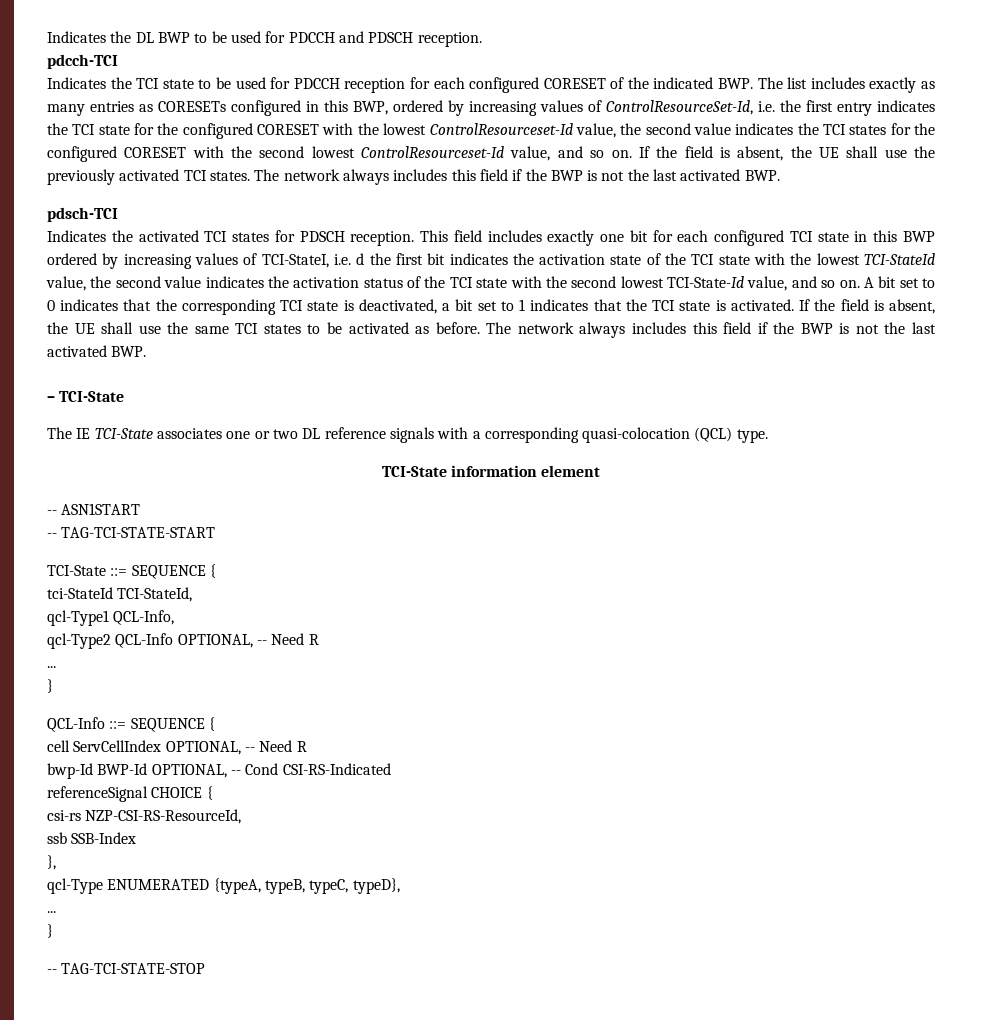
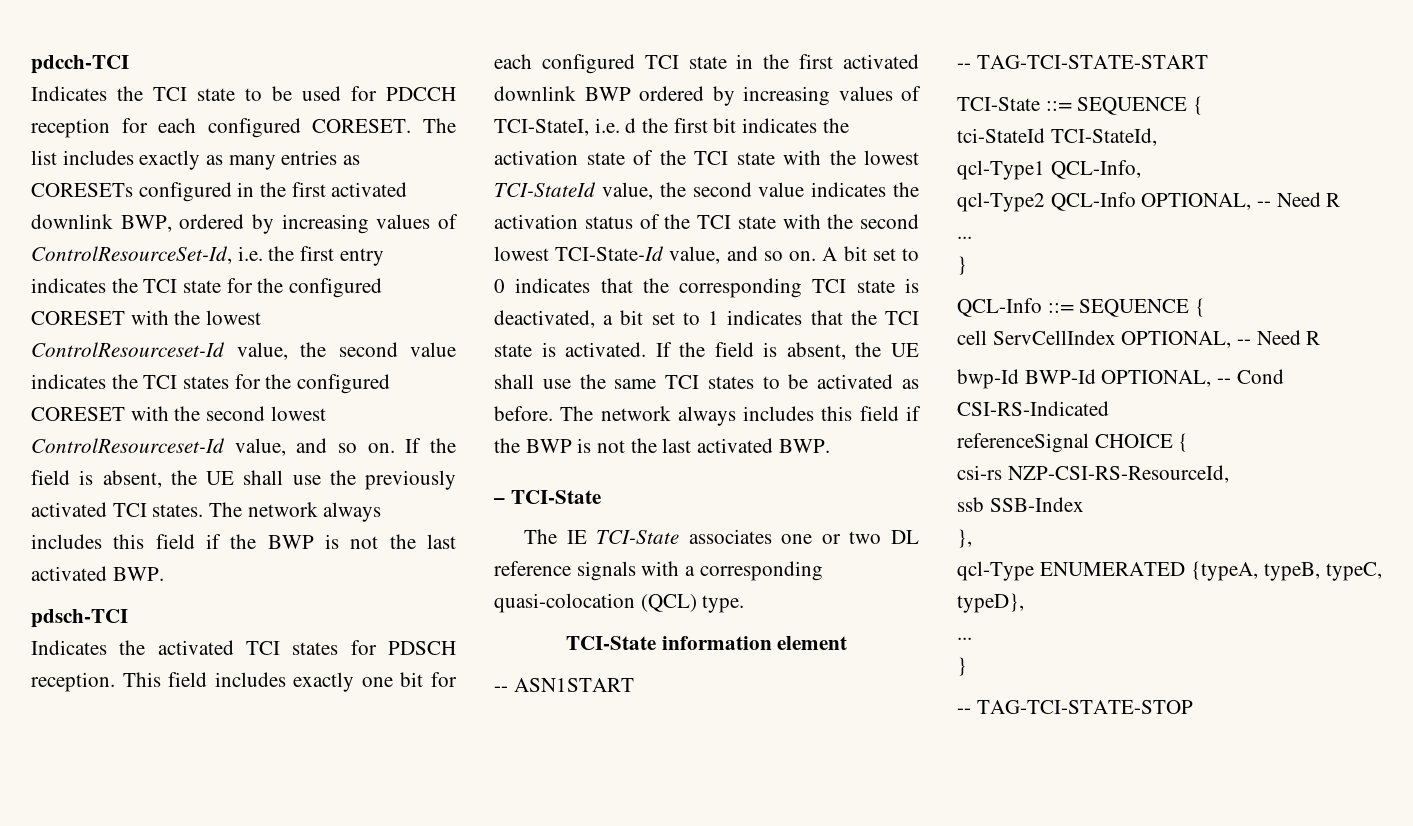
- Indicates the DL BWP to be used for PDCCH and PDSCH reception.
- Indicates the TCI state to be used for PDCCH reception for each configured CORESET of the indicated BWP. The list includes exactly as many entries as CORESETs configured in this BWP, ordered by increasing values of ControlResourceSet-Id, i.e. the first entry indicates the TCI state for the configured CORESET with the lowest ControlResourceset-Id value, the second value indicates the TCI states for the configured CORESET with the second lowest ControlResourceset-Id value, and so on.
+ Indicates the TCI state to be used for PDCCH reception for each configured CORESET. The list includes exactly as many entries as CORESETs configured in the first activated downlink BWP, ordered by increasing values of ControlResourceSet-Id, i.e. the first entry indicates the TCI state for the configured CORESET with the lowest ControlResourceset-Id value, the second value indicates the TCI states for the configured CORESET with the second lowest ControlResourceset-Id value, and so on.
- This field includes exactly one bit for each configured TCI state in this BWP ordered by increasing values of TCI-StateI, i.e. d the first bit indicates the activation state of the TCI state with the lowest TCI-StateId value, the second value indicates the activation status of the TCI state with the second lowest TCI-State-Id value, and so on.
+ This field includes exactly one bit for each configured TCI state in the first activated downlink BWP ordered by increasing values of TCI-StateI, i.e. d the first bit indicates the activation state of the TCI state with the lowest TCI-StateId value, the second value indicates the activation status of the TCI state with the second lowest TCI-State-Id value, and so on.

